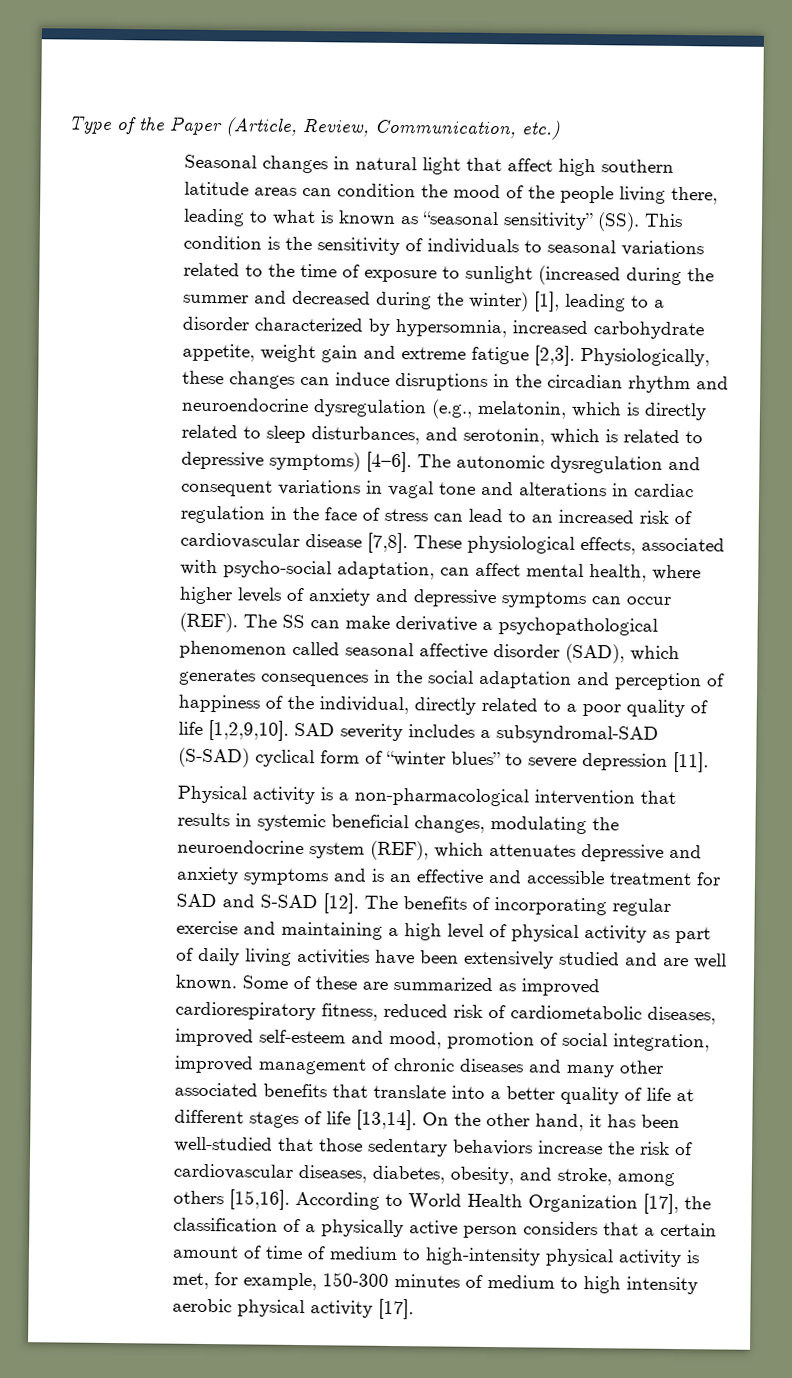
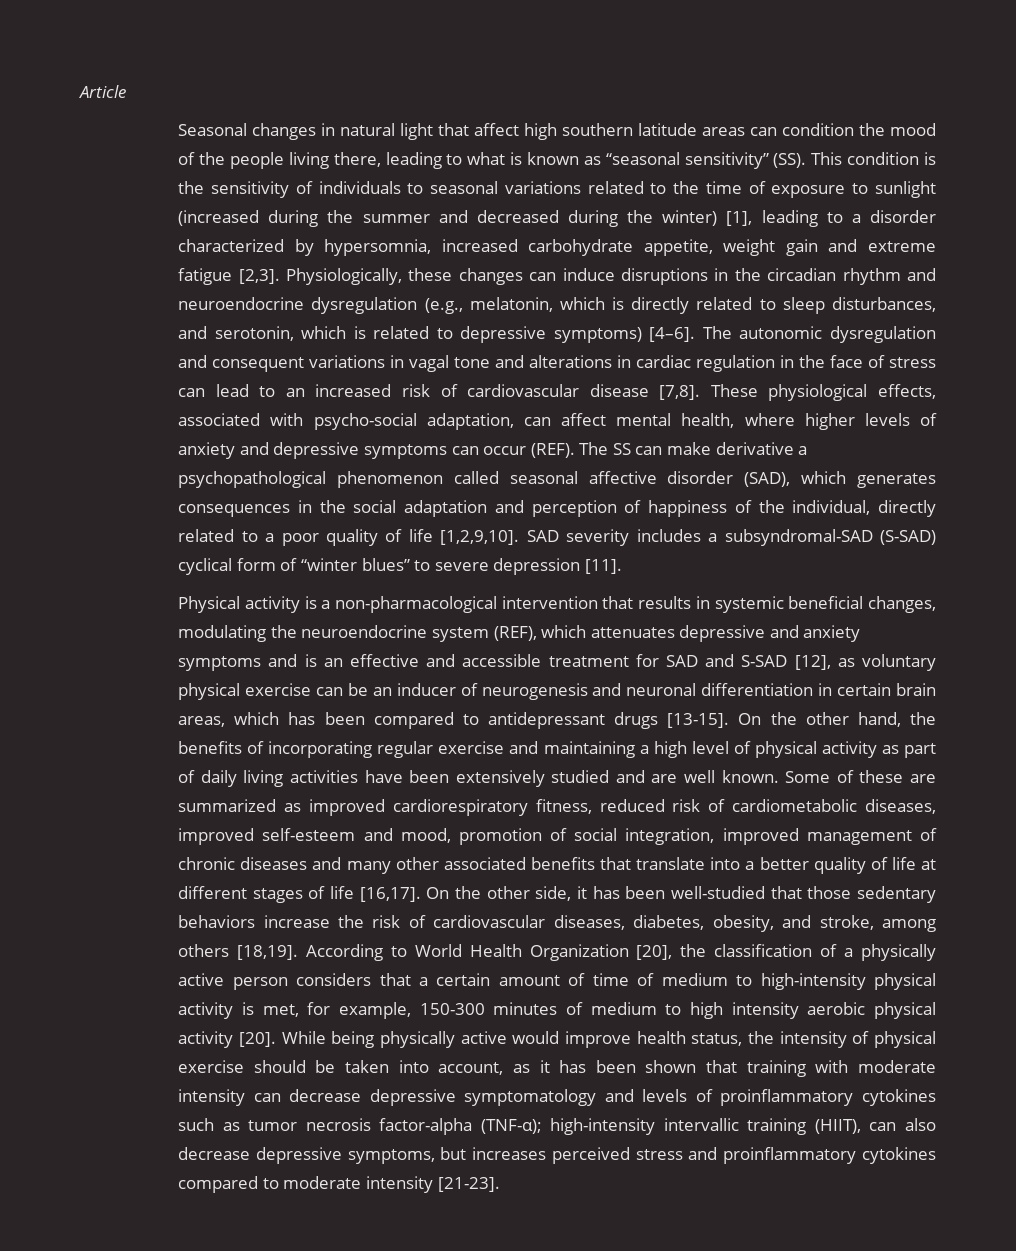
- Type of the Paper (Article, Review, Communication, etc.)
+ Article
- Physical activity is a non-pharmacological intervention that results in systemic beneficial changes, modulating the neuroendocrine system (REF), which attenuates depressive and anxiety symptoms and is an effective and accessible treatment for SAD and S-SAD [12]. The benefits of incorporating regular exercise and maintaining a high level of physical activity as part of daily living activities have been extensively studied and are well known.
+ Physical activity is a non-pharmacological intervention that results in systemic beneficial changes, modulating the neuroendocrine system (REF), which attenuates depressive and anxiety symptoms and is an effective and accessible treatment for SAD and S-SAD [12], as voluntary physical exercise can be an inducer of neurogenesis and neuronal differentiation in certain brain areas, which has been compared to antidepressant drugs [13-15]. On the other hand, the benefits of incorporating regular exercise and maintaining a high level of physical activity as part of daily living activities have been extensively studied and are well known.
- Some of these are summarized as improved cardiorespiratory fitness, reduced risk of cardiometabolic diseases, improved self-esteem and mood, promotion of social integration, improved management of chronic diseases and many other associated benefits that translate into a better quality of life at different stages of life [13,14]. On the other hand, it has been well-studied that those sedentary behaviors increase the risk of cardiovascular diseases, diabetes, obesity, and stroke, among others [15,16].
+ Some of these are summarized as improved cardiorespiratory fitness, reduced risk of cardiometabolic diseases, improved self-esteem and mood, promotion of social integration, improved management of chronic diseases and many other associated benefits that translate into a better quality of life at different stages of life [16,17]. On the other side, it has been well-studied that those sedentary behaviors increase the risk of cardiovascular diseases, diabetes, obesity, and stroke, among others [18,19].
- According to World Health Organization [17], the classification of a physically active person considers that a certain amount of time of medium to high-intensity physical activity is met, for example, 150-300 minutes of medium to high intensity aerobic physical activity [17].
+ According to World Health Organization [20], the classification of a physically active person considers that a certain amount of time of medium to high-intensity physical activity is met, for example, 150-300 minutes of medium to high intensity aerobic physical activity [20]. While being physically active would improve health status, the intensity of physical exercise should be taken into account, as it has been shown that training with moderate intensity can decrease depressive symptomatology and levels of proinflammatory cytokines such as tumor necrosis factor-alpha (TNF-α); high-intensity intervallic training (HIIT), can also decrease depressive symptoms, but increases perceived stress and proinflammatory cytokines compared to moderate intensity [21-23].

